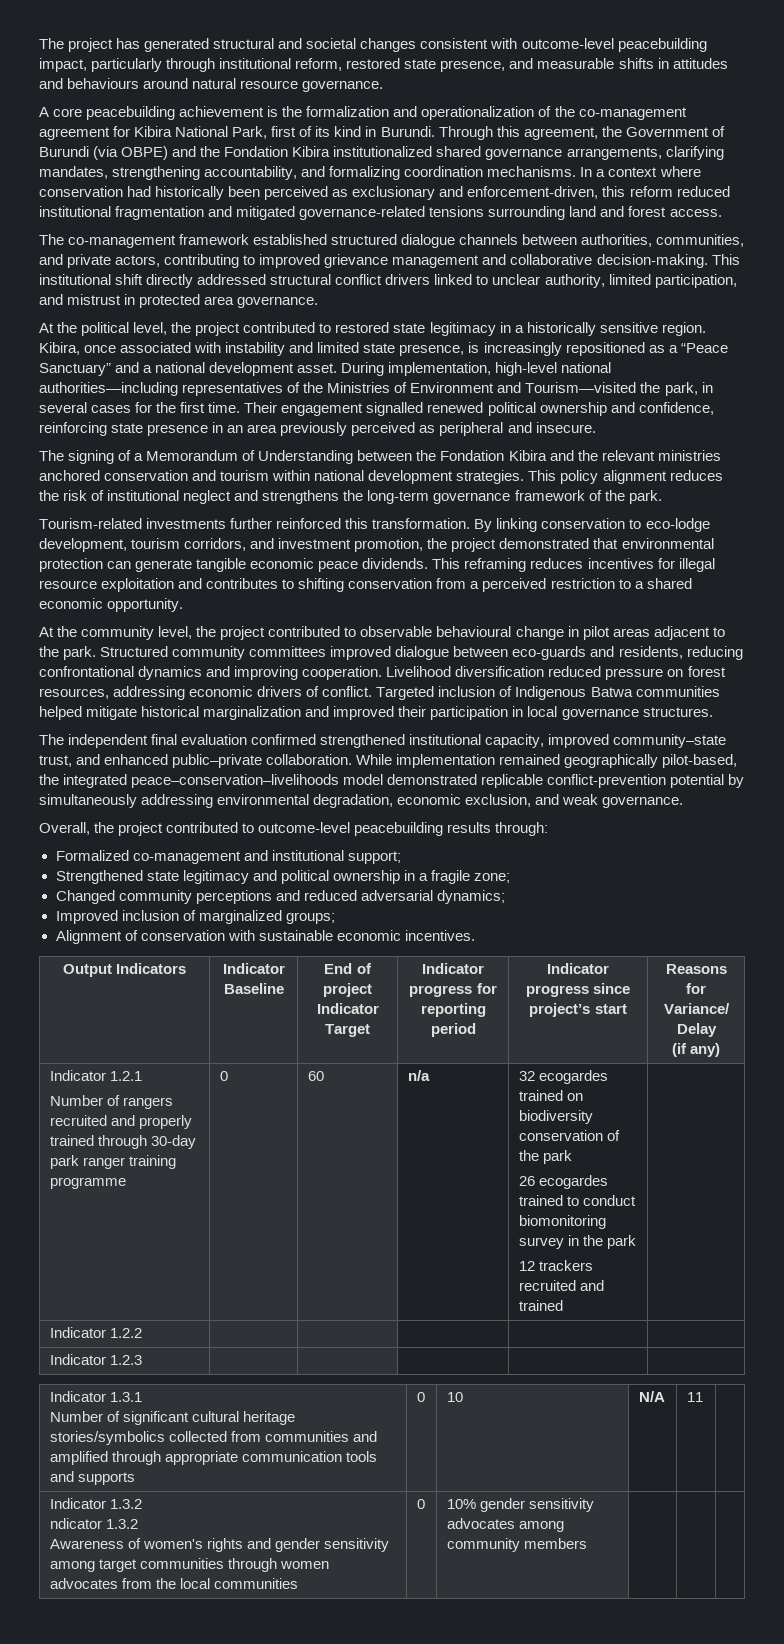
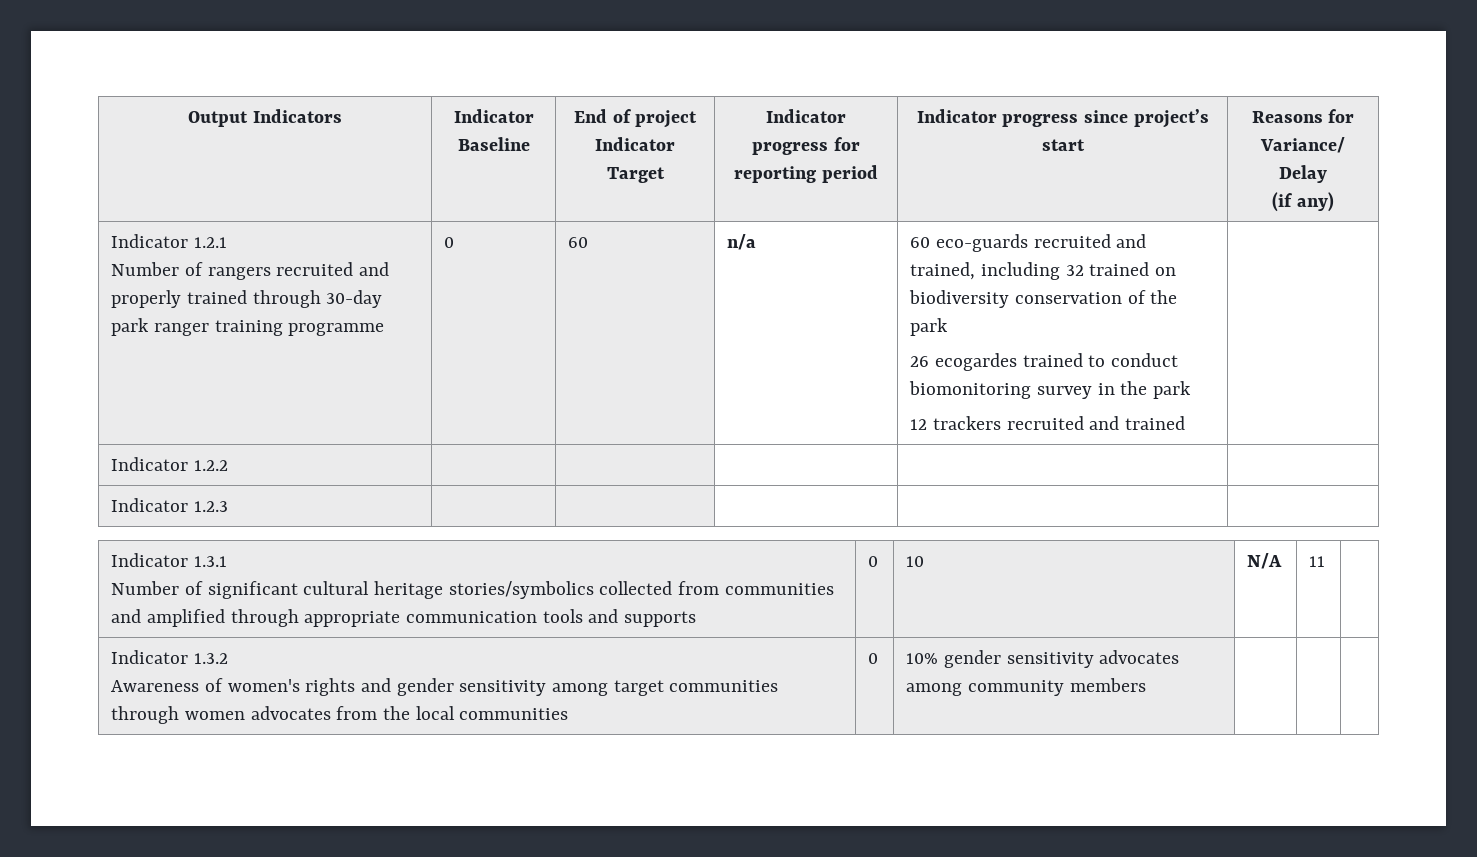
- The project has generated structural and societal changes consistent with outcome-level peacebuilding impact, particularly through institutional reform, restored state presence, and measurable shifts in attitudes and behaviours around natural resource governance.
- A core peacebuilding achievement is the formalization and operationalization of the co-management agreement for Kibira National Park, first of its kind in Burundi. Through this agreement, the Government of Burundi (via OBPE) and the Fondation Kibira institutionalized shared governance arrangements, clarifying mandates, strengthening accountability, and formalizing coordination mechanisms. In a context where conservation had historically been perceived as exclusionary and enforcement-driven, this reform reduced institutional fragmentation and mitigated governance-related tensions surrounding land and forest access.
- The co-management framework established structured dialogue channels between authorities, communities, and private actors, contributing to improved grievance management and collaborative decision-making. This institutional shift directly addressed structural conflict drivers linked to unclear authority, limited participation, and mistrust in protected area governance.
- At the political level, the project contributed to restored state legitimacy in a historically sensitive region. Kibira, once associated with instability and limited state presence, is increasingly repositioned as a “Peace Sanctuary” and a national development asset. During implementation, high-level national authorities—including representatives of the Ministries of Environment and Tourism—visited the park, in several cases for the first time. Their engagement signalled renewed political ownership and confidence, reinforcing state presence in an area previously perceived as peripheral and insecure.
- The signing of a Memorandum of Understanding between the Fondation Kibira and the relevant ministries anchored conservation and tourism within national development strategies. This policy alignment reduces the risk of institutional neglect and strengthens the long-term governance framework of the park.
- Tourism-related investments further reinforced this transformation. By linking conservation to eco-lodge development, tourism corridors, and investment promotion, the project demonstrated that environmental protection can generate tangible economic peace dividends. This reframing reduces incentives for illegal resource exploitation and contributes to shifting conservation from a perceived restriction to a shared economic opportunity.
- At the community level, the project contributed to observable behavioural change in pilot areas adjacent to the park. Structured community committees improved dialogue between eco-guards and residents, reducing confrontational dynamics and improving cooperation. Livelihood diversification reduced pressure on forest resources, addressing economic drivers of conflict. Targeted inclusion of Indigenous Batwa communities helped mitigate historical marginalization and improved their participation in local governance structures.
- The independent final evaluation confirmed strengthened institutional capacity, improved community–state trust, and enhanced public–private collaboration. While implementation remained geographically pilot-based, the integrated peace–conservation–livelihoods model demonstrated replicable conflict-prevention potential by simultaneously addressing environmental degradation, economic exclusion, and weak governance.
- Overall, the project contributed to outcome-level peacebuilding results through:
- Formalized co-management and institutional support;
- Strengthened state legitimacy and political ownership in a fragile zone;
- Changed community perceptions and reduced adversarial dynamics;
- Improved inclusion of marginalized groups;
- Alignment of conservation with sustainable economic incentives.
- 32 ecogardes trained on biodiversity conservation of the park
+ 60 eco-guards recruited and trained, including 32 trained on biodiversity conservation of the park
  Indicator 1.3.2
- ndicator 1.3.2

